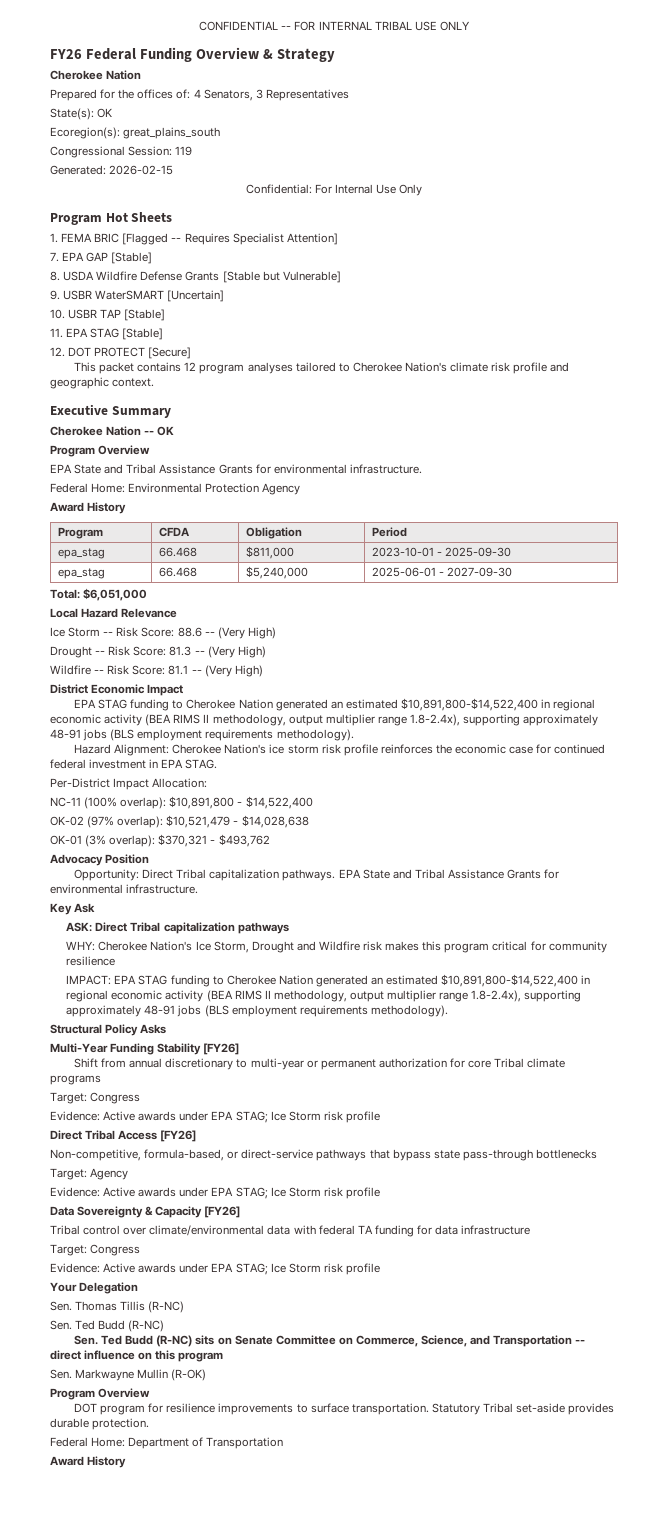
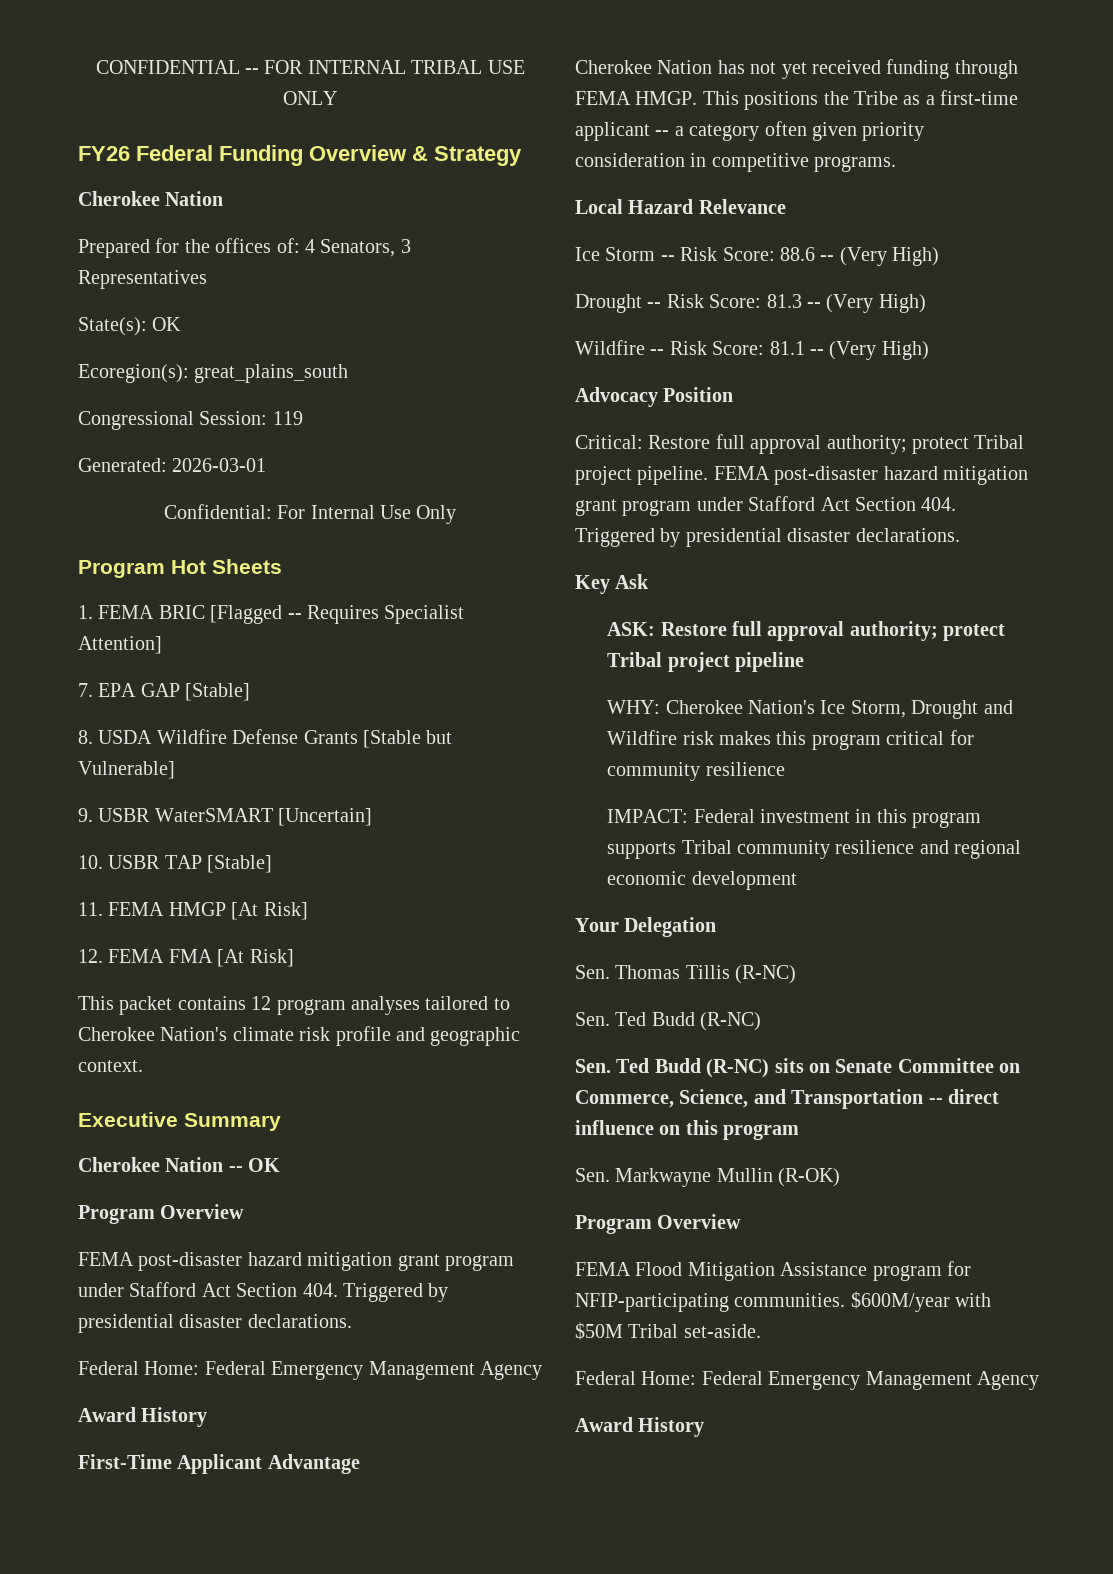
- Generated: 2026-02-15
+ Generated: 2026-03-01
- 11. EPA STAG [Stable]
- 12. DOT PROTECT [Secure]
+ 11. FEMA HMGP [At Risk]
+ 12. FEMA FMA [At Risk]
  Cherokee Nation -- OK
  Program Overview
- EPA State and Tribal Assistance Grants for environmental infrastructure.
- Federal Home: Environmental Protection Agency
+ FEMA post-disaster hazard mitigation grant program under Stafford Act Section 404. Triggered by presidential disaster declarations.
+ Federal Home: Federal Emergency Management Agency
  Award History
- Program | CFDA | Obligation | Period
- epa_stag | 66.468 | $811,000 | 2023-10-01 - 2025-09-30
- epa_stag | 66.468 | $5,240,000 | 2025-06-01 - 2027-09-30
- Total: $6,051,000
+ First-Time Applicant Advantage
+ Cherokee Nation has not yet received funding through FEMA HMGP. This positions the Tribe as a first-time applicant -- a category often given priority consideration in competitive programs.
- District Economic Impact
- EPA STAG funding to Cherokee Nation generated an estimated $10,891,800-$14,522,400 in regional economic activity (BEA RIMS II methodology, output multiplier range 1.8-2.4x), supporting approximately 48-91 jobs (BLS employment requirements methodology).
- Hazard Alignment: Cherokee Nation's ice storm risk profile reinforces the economic case for continued federal investment in EPA STAG.
- Per-District Impact Allocation:
- NC-11 (100% overlap): $10,891,800 - $14,522,400
- OK-02 (97% overlap): $10,521,479 - $14,028,638
- OK-01 (3% overlap): $370,321 - $493,762
  Advocacy Position
- Opportunity: Direct Tribal capitalization pathways. EPA State and Tribal Assistance Grants for environmental infrastructure.
+ Critical: Restore full approval authority; protect Tribal project pipeline. FEMA post-disaster hazard mitigation grant program under Stafford Act Section 404. Triggered by presidential disaster declarations.
  Key Ask
- ASK: Direct Tribal capitalization pathways
+ ASK: Restore full approval authority; protect Tribal project pipeline
- IMPACT: EPA STAG funding to Cherokee Nation generated an estimated $10,891,800-$14,522,400 in regional economic activity (BEA RIMS II methodology, output multiplier range 1.8-2.4x), supporting approximately 48-91 jobs (BLS employment requirements methodology).
- Structural Policy Asks
- Multi-Year Funding Stability [FY26]
- Shift from annual discretionary to multi-year or permanent authorization for core Tribal climate programs
- Target: Congress
- Evidence: Active awards under EPA STAG; Ice Storm risk profile
- Direct Tribal Access [FY26]
- Non-competitive, formula-based, or direct-service pathways that bypass state pass-through bottlenecks
- Target: Agency
- Evidence: Active awards under EPA STAG; Ice Storm risk profile
- Data Sovereignty & Capacity [FY26]
- Tribal control over climate/environmental data with federal TA funding for data infrastructure
- Target: Congress
- Evidence: Active awards under EPA STAG; Ice Storm risk profile
+ IMPACT: Federal investment in this program supports Tribal community resilience and regional economic development
- DOT program for resilience improvements to surface transportation. Statutory Tribal set-aside provides durable protection.
- Federal Home: Department of Transportation
+ FEMA Flood Mitigation Assistance program for NFIP-participating communities. $600M/year with $50M Tribal set-aside.
+ Federal Home: Federal Emergency Management Agency

